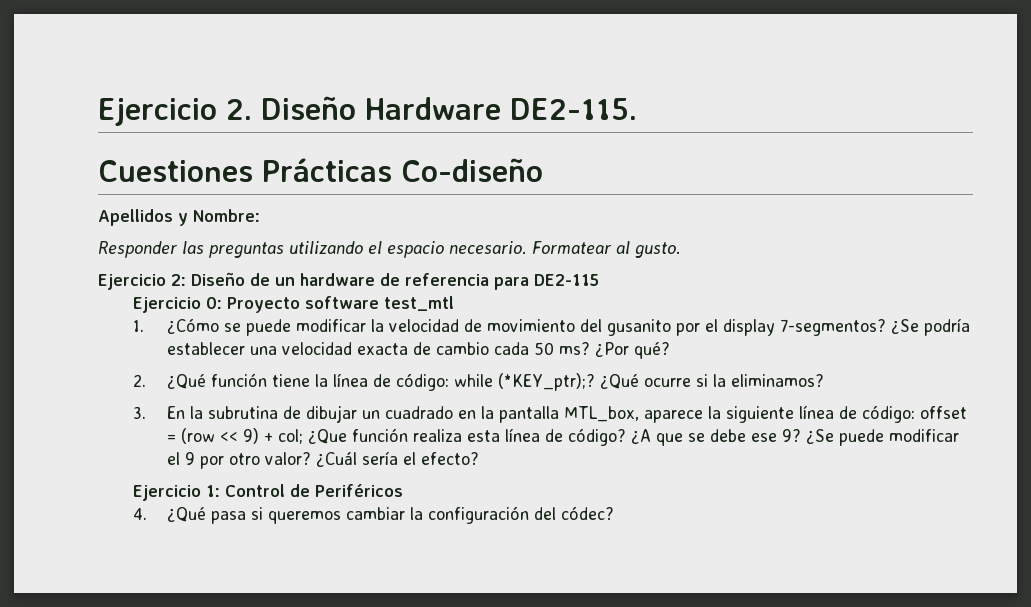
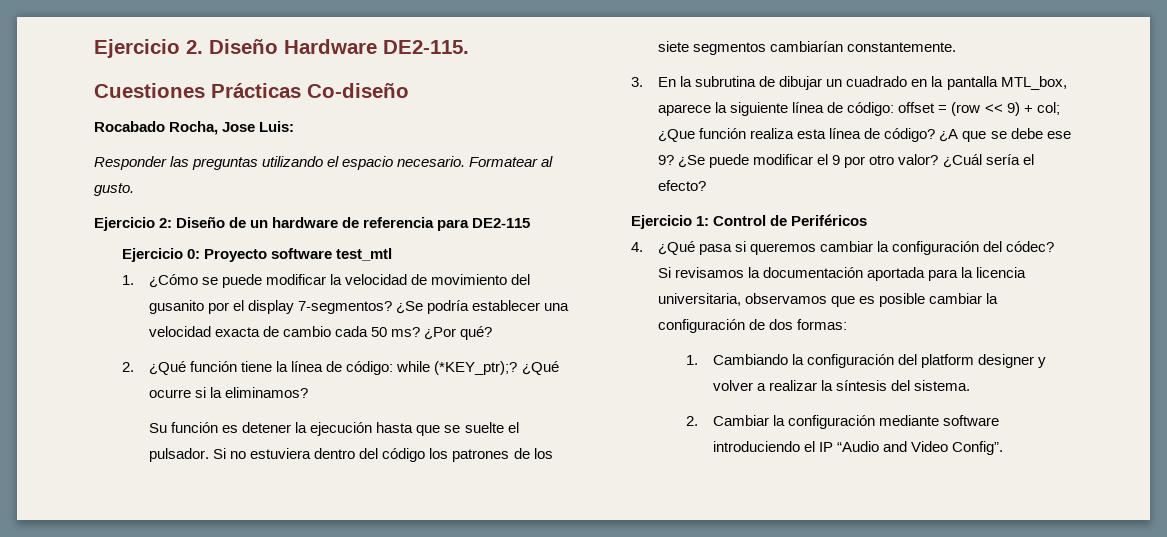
- Apellidos y Nombre:
+ Rocabado Rocha, Jose Luis:
+ Su función es detener la ejecución hasta que se suelte el pulsador. Si no estuviera dentro del código los patrones de los siete segmentos cambiarían constantemente.
+ Si revisamos la documentación aportada para la licencia universitaria, observamos que es posible cambiar la configuración de dos formas:
+ 1. Cambiando la configuración del platform designer y volver a realizar la síntesis del sistema.
+ 2. Cambiar la configuración mediante software introduciendo el IP “Audio and Video Config”.

